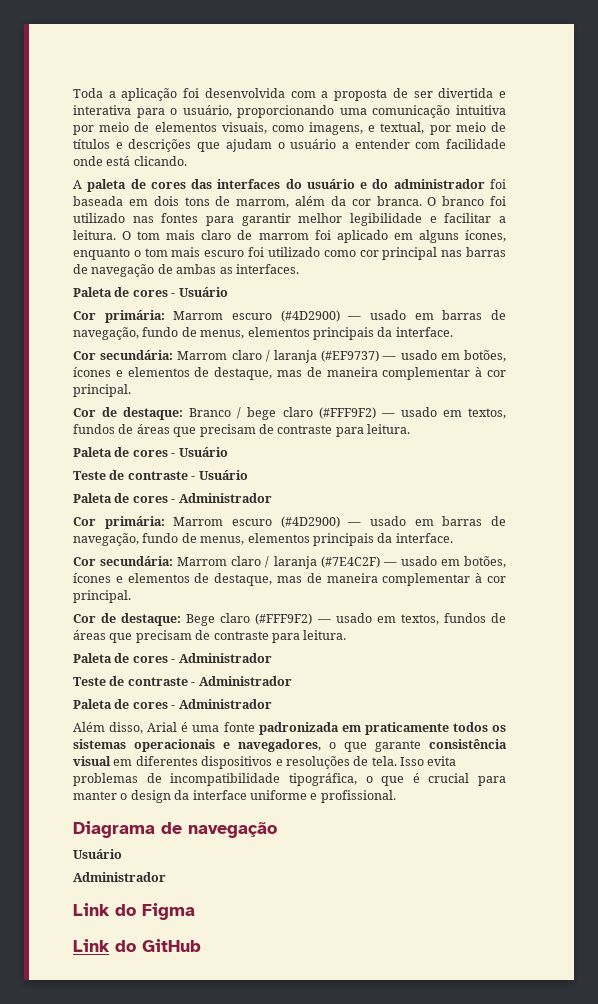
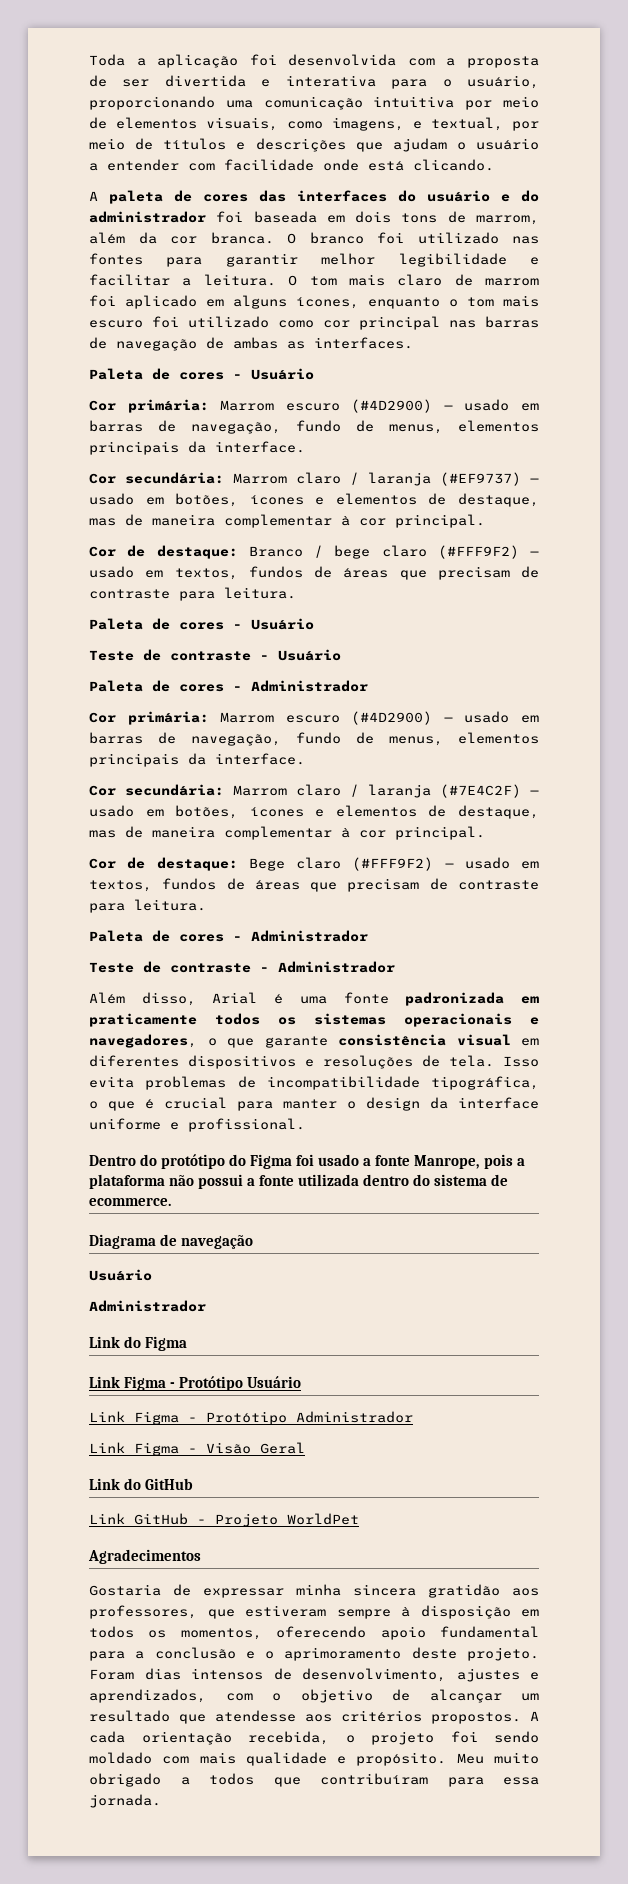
  Teste de contraste - Administrador
- Paleta de cores - Administrador
+ Dentro do protótipo do Figma foi usado a fonte Manrope, pois a plataforma não possui a fonte utilizada dentro do sistema de ecommerce.
+ Link Figma - Protótipo Usuário
+ Link Figma - Protótipo Administrador
+ Link Figma - Visão Geral
  Link do GitHub
+ Link GitHub - Projeto WorldPet
+ Agradecimentos
+ Gostaria de expressar minha sincera gratidão aos professores, que estiveram sempre à disposição em todos os momentos, oferecendo apoio fundamental para a conclusão e o aprimoramento deste projeto. Foram dias intensos de desenvolvimento, ajustes e aprendizados, com o objetivo de alcançar um resultado que atendesse aos critérios propostos. A cada orientação recebida, o projeto foi sendo moldado com mais qualidade e propósito. Meu muito obrigado a todos que contribuíram para essa jornada.

